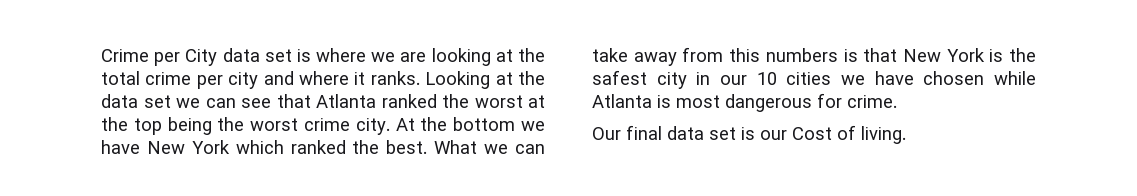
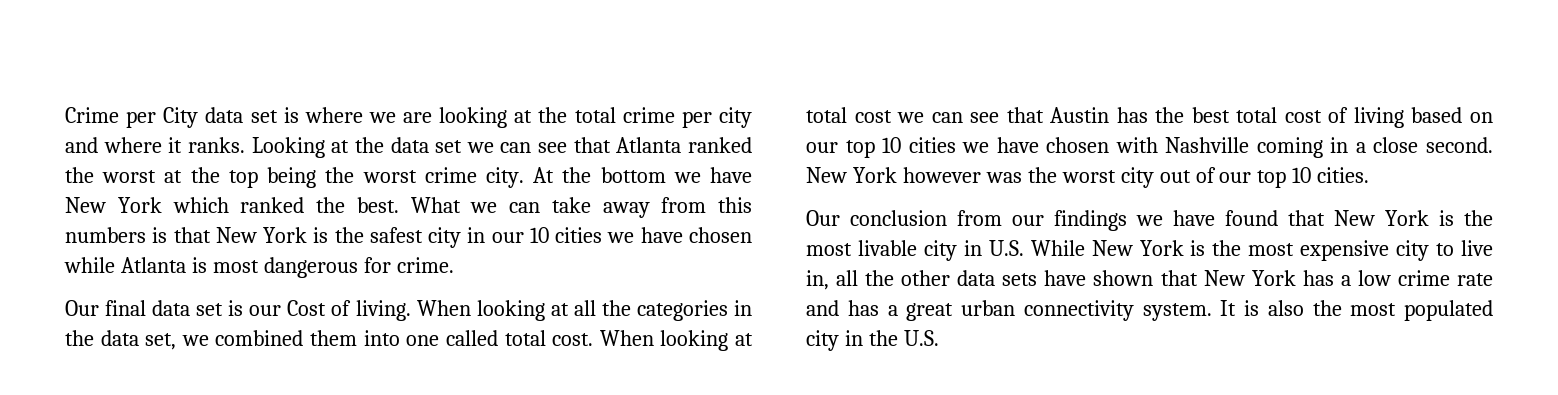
+ When looking at all the categories in the data set, we combined them into one called total cost. When looking at total cost we can see that Austin has the best total cost of living based on our top 10 cities we have chosen with Nashville coming in a close second. New York however was the worst city out of our top 10 cities.
+ Our conclusion from our findings we have found that New York is the most livable city in U.S. While New York is the most expensive city to live in, all the other data sets have shown that New York has a low crime rate and has a great urban connectivity system. It is also the most populated city in the U.S.

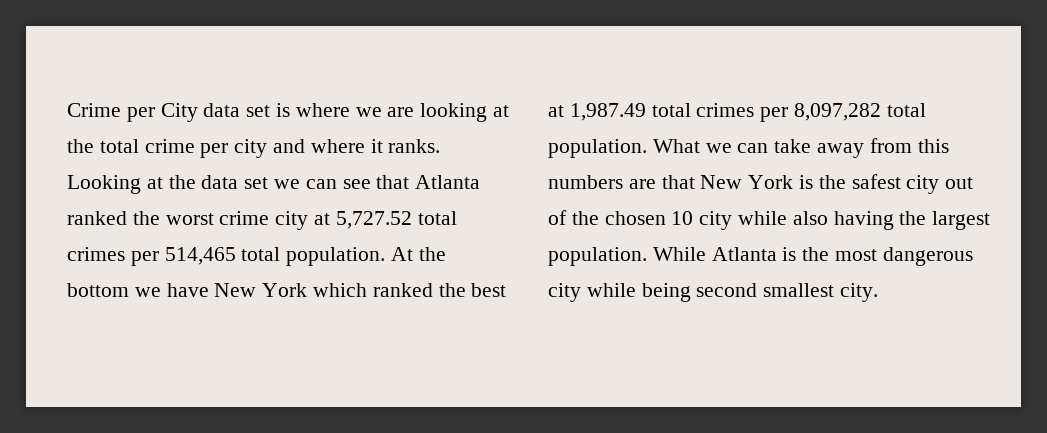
- Looking at the data set we can see that Atlanta ranked the worst at the top being the worst crime city.
+ Looking at the data set we can see that Atlanta ranked the worst crime city at 5,727.52 total crimes per 514,465 total population.
- At the bottom we have New York which ranked the best.
+ At the bottom we have New York which ranked the best at 1,987.49 total crimes per 8,097,282 total population.
- What we can take away from this numbers is that New York is the safest city in our 10 cities we have chosen while Atlanta is most dangerous for crime.
- Our final data set is our Cost of living. When looking at all the categories in the data set, we combined them into one called total cost. When looking at total cost we can see that Austin has the best total cost of living based on our top 10 cities we have chosen with Nashville coming in a close second. New York however was the worst city out of our top 10 cities.
- Our conclusion from our findings we have found that New York is the most livable city in U.S. While New York is the most expensive city to live in, all the other data sets have shown that New York has a low crime rate and has a great urban connectivity system. It is also the most populated city in the U.S.
+ What we can take away from this numbers are that New York is the safest city out of the chosen 10 city while also having the largest population. While Atlanta is the most dangerous city while being second smallest city.

